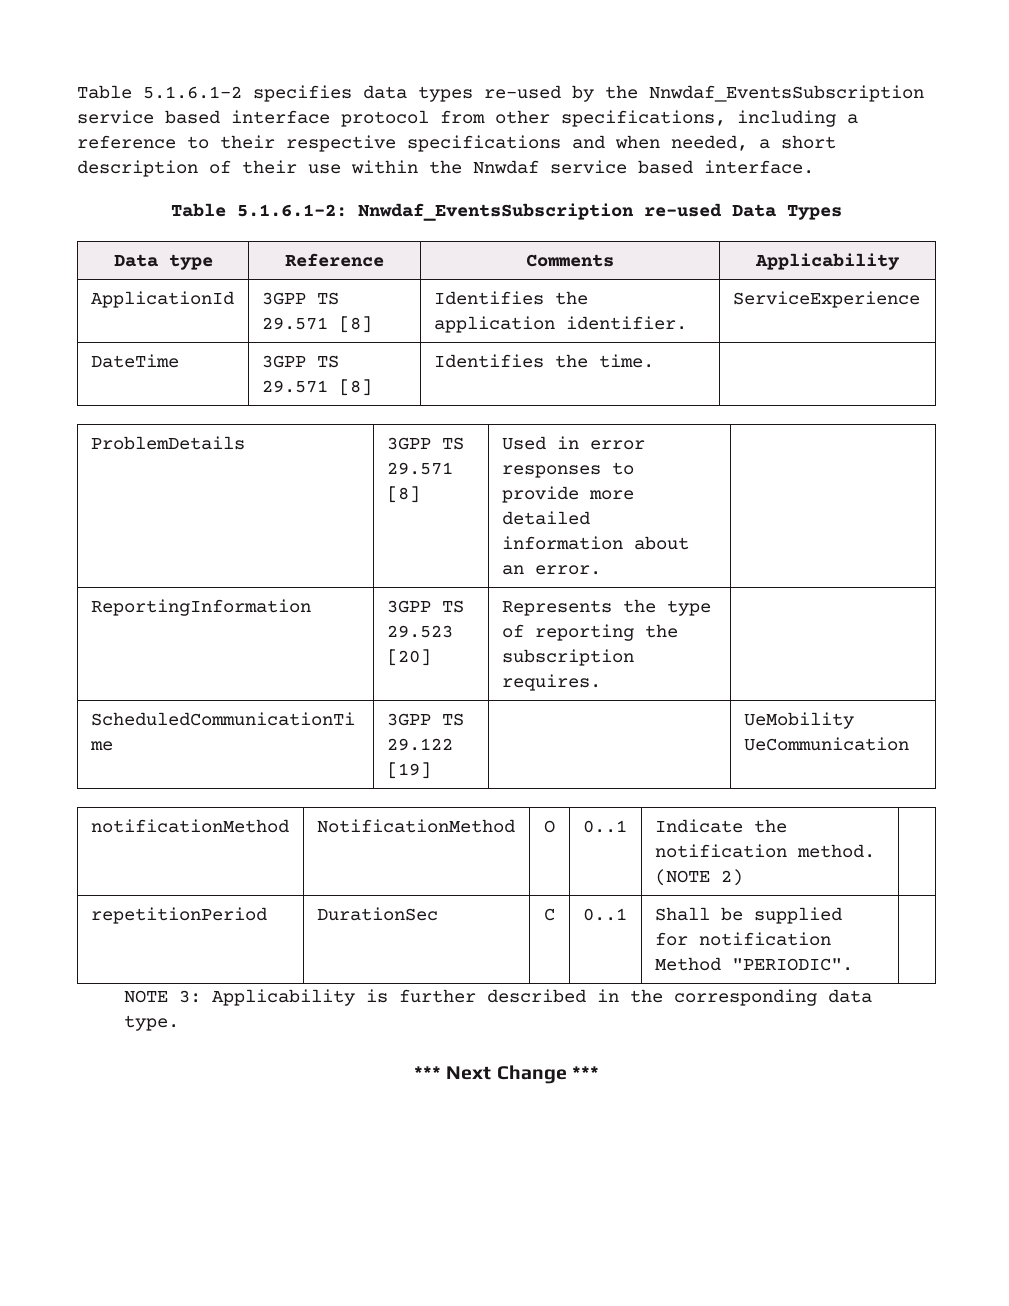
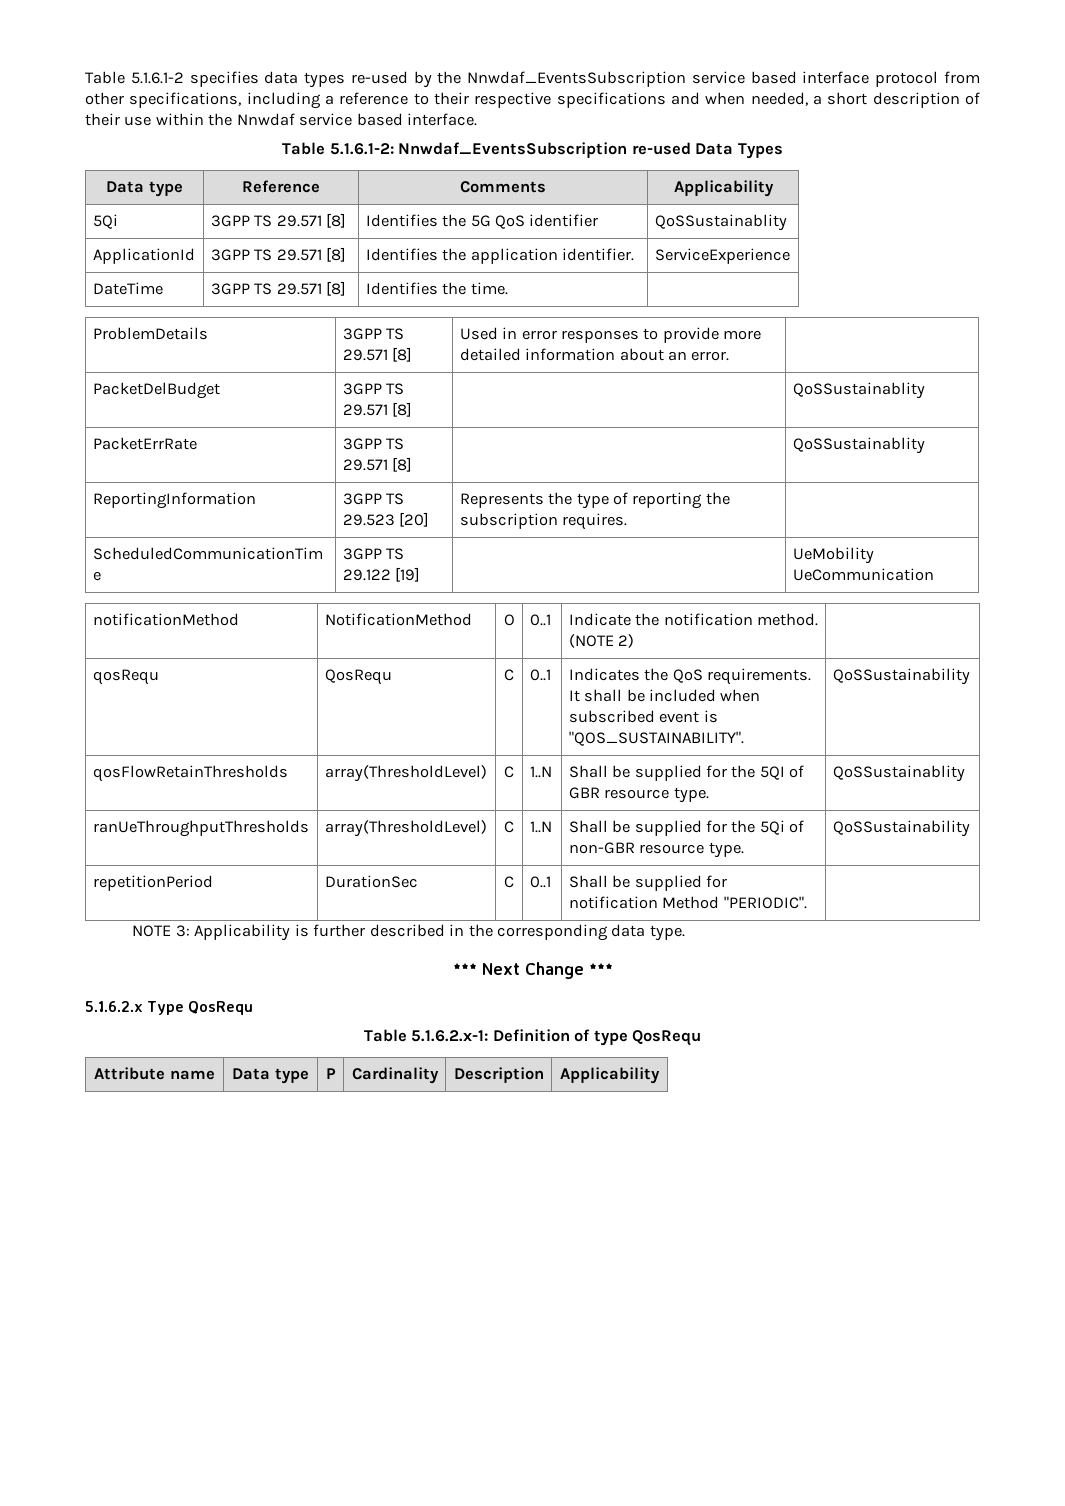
+ 5Qi | 3GPP TS 29.571 [8] | Identifies the 5G QoS identifier | QoSSustainablity
+ PacketDelBudget | 3GPP TS 29.571 [8] | | QoSSustainablity
+ PacketErrRate | 3GPP TS 29.571 [8] | | QoSSustainablity
+ qosRequ | QosRequ | C | 0..1 | Indicates the QoS requirements. It shall be included when subscribed event is "QOS_SUSTAINABILITY". | QoSSustainability
+ qosFlowRetainThresholds | array(ThresholdLevel) | C | 1..N | Shall be supplied for the 5QI of GBR resource type. | QoSSustainablity
+ ranUeThroughputThresholds | array(ThresholdLevel) | C | 1..N | Shall be supplied for the 5Qi of non-GBR resource type. | QoSSustainability
+ 5.1.6.2.x Type QosRequ
+ Table 5.1.6.2.x-1: Definition of type QosRequ
+ Attribute name | Data type | P | Cardinality | Description | Applicability

